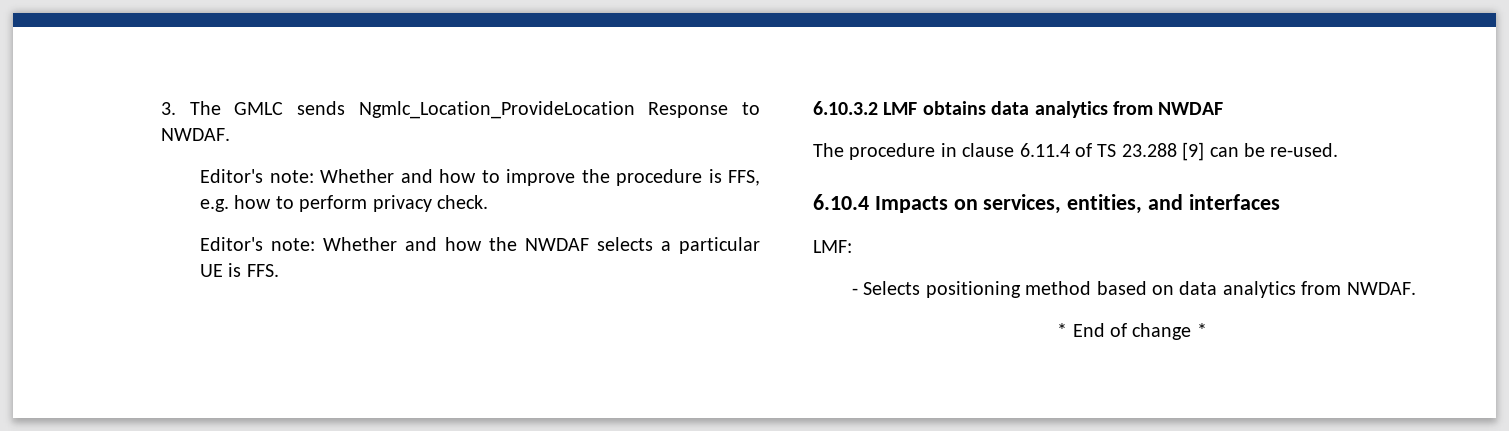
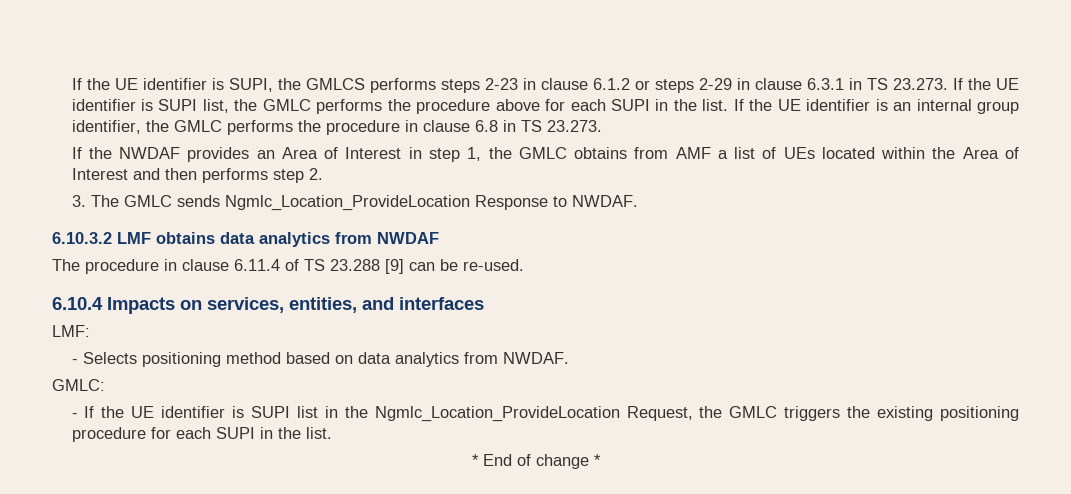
+ If the UE identifier is SUPI, the GMLCS performs steps 2-23 in clause 6.1.2 or steps 2-29 in clause 6.3.1 in TS 23.273. If the UE identifier is SUPI list, the GMLC performs the procedure above for each SUPI in the list. If the UE identifier is an internal group identifier, the GMLC performs the procedure in clause 6.8 in TS 23.273.
+ If the NWDAF provides an Area of Interest in step 1, the GMLC obtains from AMF a list of UEs located within the Area of Interest and then performs step 2.
- Editor's note: Whether and how to improve the procedure is FFS, e.g. how to perform privacy check.
- Editor's note: Whether and how the NWDAF selects a particular UE is FFS.
+ GMLC:
+ - If the UE identifier is SUPI list in the Ngmlc_Location_ProvideLocation Request, the GMLC triggers the existing positioning procedure for each SUPI in the list.

